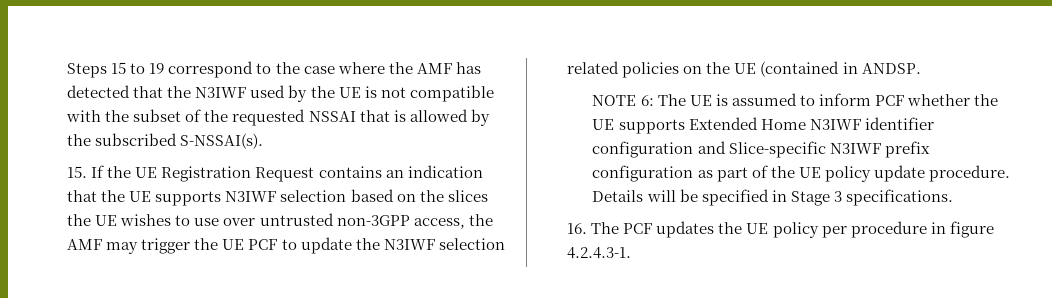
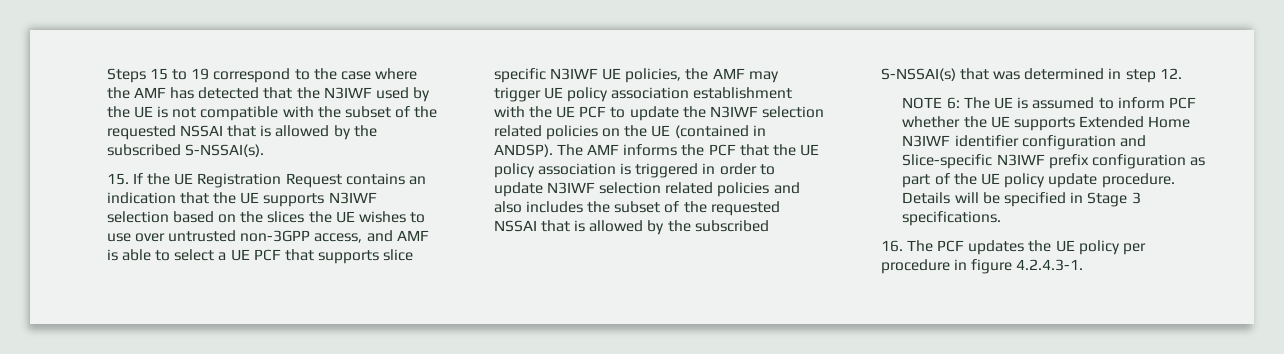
- 15. If the UE Registration Request contains an indication that the UE supports N3IWF selection based on the slices the UE wishes to use over untrusted non-3GPP access, the AMF may trigger the UE PCF to update the N3IWF selection related policies on the UE (contained in ANDSP.
+ 15. If the UE Registration Request contains an indication that the UE supports N3IWF selection based on the slices the UE wishes to use over untrusted non-3GPP access, and AMF is able to select a UE PCF that supports slice specific N3IWF UE policies, the AMF may trigger UE policy association establishment with the UE PCF to update the N3IWF selection related policies on the UE (contained in ANDSP). The AMF informs the PCF that the UE policy association is triggered in order to update N3IWF selection related policies and also includes the subset of the requested NSSAI that is allowed by the subscribed S-NSSAI(s) that was determined in step 12.

